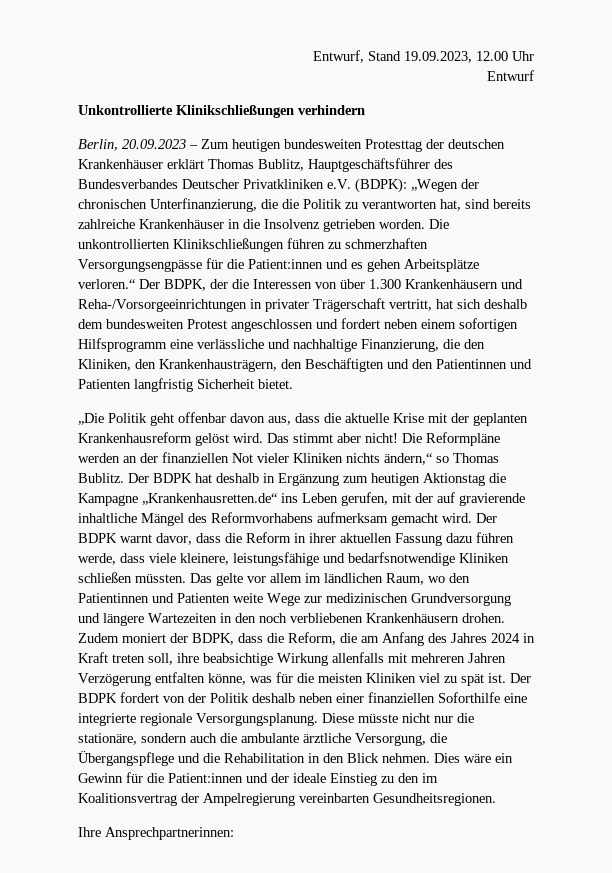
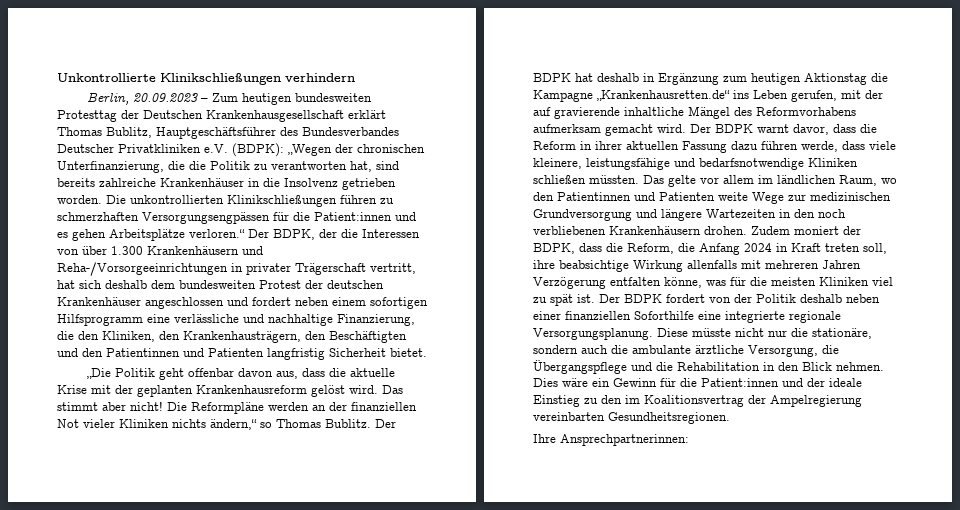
- Entwurf, Stand 19.09.2023, 12.00 Uhr
- Entwurf
- Berlin, 20.09.2023 – Zum heutigen bundesweiten Protesttag der deutschen Krankenhäuser erklärt Thomas Bublitz, Hauptgeschäftsführer des Bundesverbandes Deutscher Privatkliniken e.V. (BDPK): „Wegen der chronischen Unterfinanzierung, die die Politik zu verantworten hat, sind bereits zahlreiche Krankenhäuser in die Insolvenz getrieben worden.
+ Berlin, 20.09.2023 – Zum heutigen bundesweiten Protesttag der Deutschen Krankenhausgesellschaft erklärt Thomas Bublitz, Hauptgeschäftsführer des Bundesverbandes Deutscher Privatkliniken e.V. (BDPK): „Wegen der chronischen Unterfinanzierung, die die Politik zu verantworten hat, sind bereits zahlreiche Krankenhäuser in die Insolvenz getrieben worden.
- Die unkontrollierten Klinikschließungen führen zu schmerzhaften Versorgungsengpässe für die Patient:innen und es gehen Arbeitsplätze verloren.“ Der BDPK, der die Interessen von über 1.300 Krankenhäusern und Reha-/Vorsorgeeinrichtungen in privater Trägerschaft vertritt, hat sich deshalb dem bundesweiten Protest angeschlossen und fordert neben einem sofortigen Hilfsprogramm eine verlässliche und nachhaltige Finanzierung, die den Kliniken, den Krankenhausträgern, den Beschäftigten und den Patientinnen und Patienten langfristig Sicherheit bietet.
+ Die unkontrollierten Klinikschließungen führen zu schmerzhaften Versorgungsengpässen für die Patient:innen und es gehen Arbeitsplätze verloren.“ Der BDPK, der die Interessen von über 1.300 Krankenhäusern und Reha-/Vorsorgeeinrichtungen in privater Trägerschaft vertritt, hat sich deshalb dem bundesweiten Protest der deutschen Krankenhäuser angeschlossen und fordert neben einem sofortigen Hilfsprogramm eine verlässliche und nachhaltige Finanzierung, die den Kliniken, den Krankenhausträgern, den Beschäftigten und den Patientinnen und Patienten langfristig Sicherheit bietet.
- Zudem moniert der BDPK, dass die Reform, die am Anfang des Jahres 2024 in Kraft treten soll, ihre beabsichtige Wirkung allenfalls mit mehreren Jahren Verzögerung entfalten könne, was für die meisten Kliniken viel zu spät ist.
+ Zudem moniert der BDPK, dass die Reform, die Anfang 2024 in Kraft treten soll, ihre beabsichtige Wirkung allenfalls mit mehreren Jahren Verzögerung entfalten könne, was für die meisten Kliniken viel zu spät ist.

